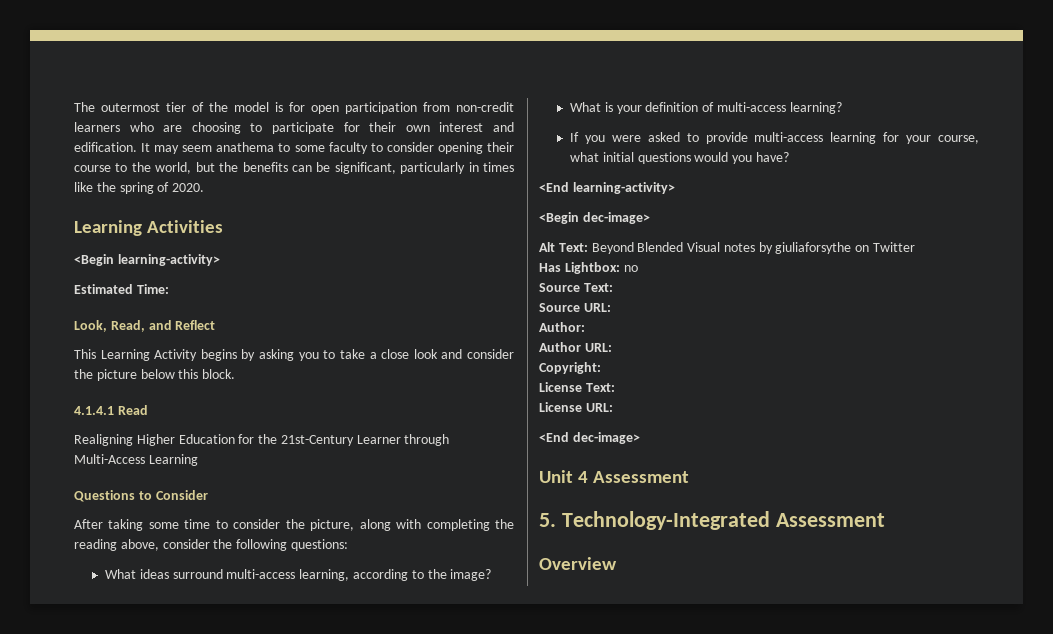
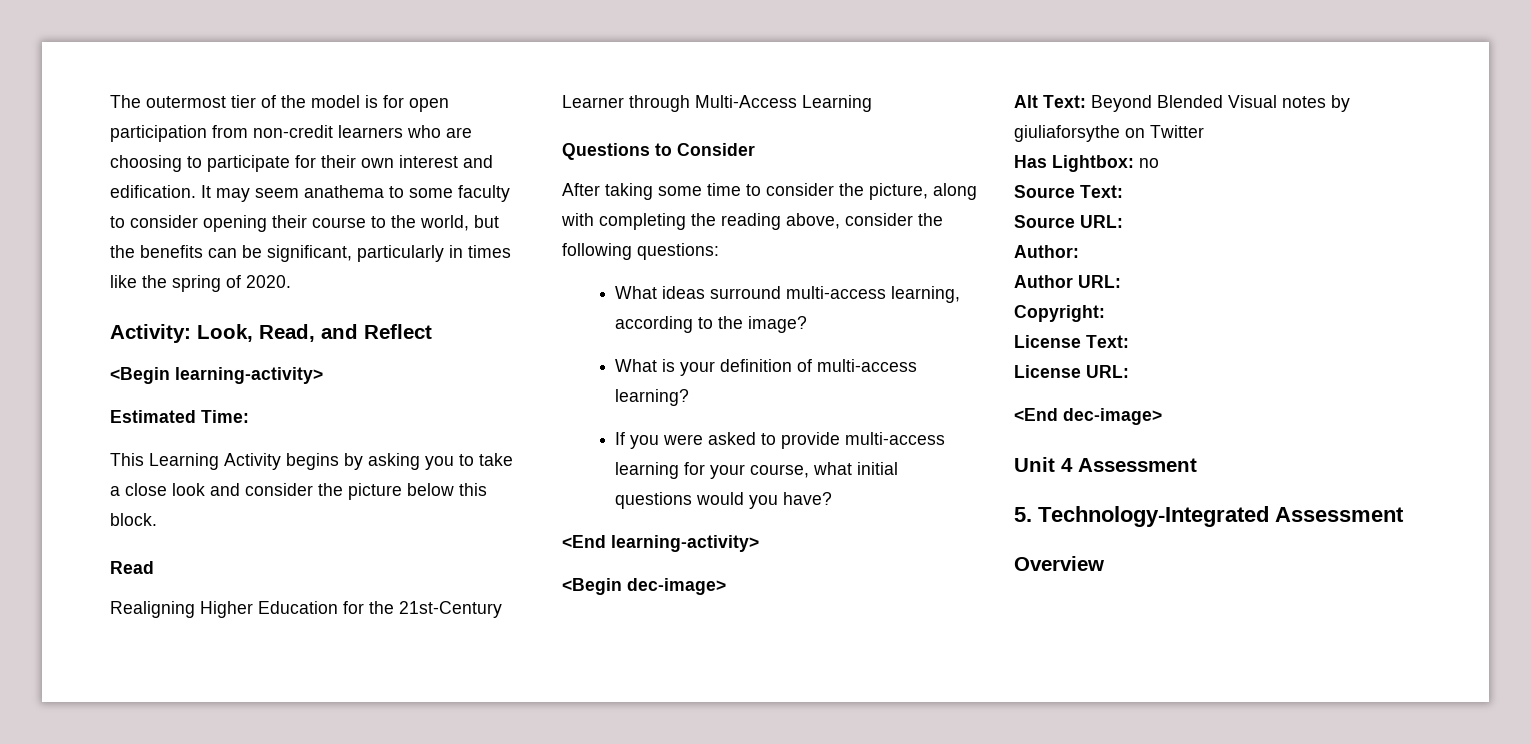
- Learning Activities
+ Activity: Look, Read, and Reflect
- Look, Read, and Reflect
- 4.1.4.1 Read
+ Read

